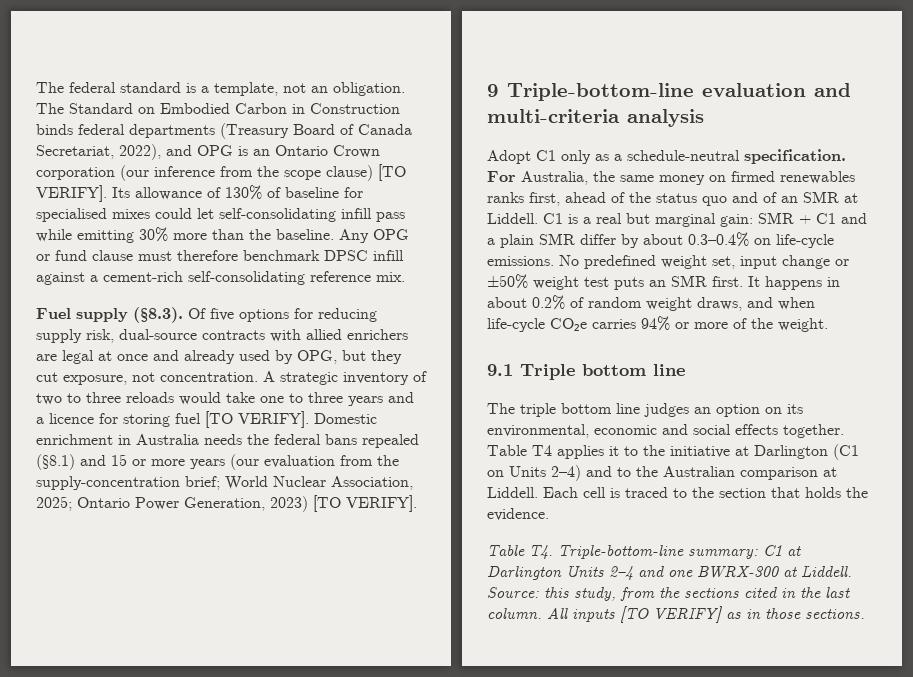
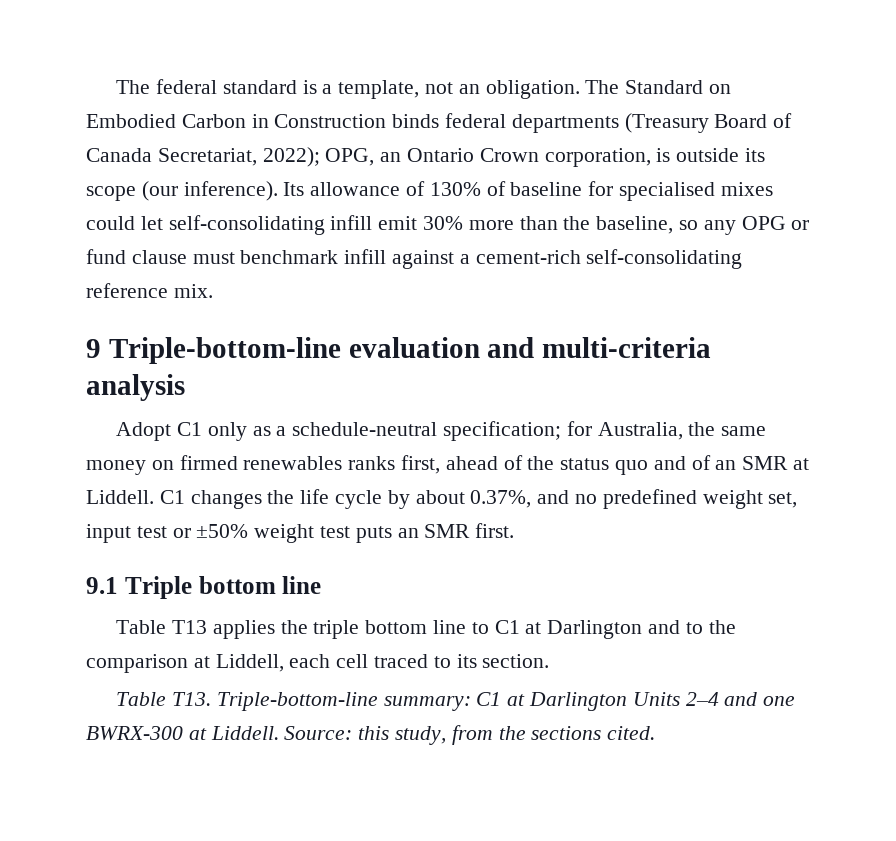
- The Standard on Embodied Carbon in Construction binds federal departments (Treasury Board of Canada Secretariat, 2022), and OPG is an Ontario Crown corporation (our inference from the scope clause) [TO VERIFY].
+ The Standard on Embodied Carbon in Construction binds federal departments (Treasury Board of Canada Secretariat, 2022); OPG, an Ontario Crown corporation, is outside its scope (our inference).
- Its allowance of 130% of baseline for specialised mixes could let self-consolidating infill pass while emitting 30% more than the baseline. Any OPG or fund clause must therefore benchmark DPSC infill against a cement-rich self-consolidating reference mix.
+ Its allowance of 130% of baseline for specialised mixes could let self-consolidating infill emit 30% more than the baseline, so any OPG or fund clause must benchmark infill against a cement-rich self-consolidating reference mix.
- Fuel supply (§8.3). Of five options for reducing supply risk, dual-source contracts with allied enrichers are legal at once and already used by OPG, but they cut exposure, not concentration. A strategic inventory of two to three reloads would take one to three years and a licence for storing fuel [TO VERIFY]. Domestic enrichment in Australia needs the federal bans repealed (§8.1) and 15 or more years (our evaluation from the supply-concentration brief; World Nuclear Association, 2025; Ontario Power Generation, 2023) [TO VERIFY].
- Adopt C1 only as a schedule-neutral specification. For Australia, the same money on firmed renewables ranks first, ahead of the status quo and of an SMR at Liddell.
+ Adopt C1 only as a schedule-neutral specification; for Australia, the same money on firmed renewables ranks first, ahead of the status quo and of an SMR at Liddell.
- C1 is a real but marginal gain: SMR + C1 and a plain SMR differ by about 0.3–0.4% on life-cycle emissions. No predefined weight set, input change or ±50% weight test puts an SMR first. It happens in about 0.2% of random weight draws, and when life-cycle CO₂e carries 94% or more of the weight.
+ C1 changes the life cycle by about 0.37%, and no predefined weight set, input test or ±50% weight test puts an SMR first.
  9.1 Triple bottom line
- The triple bottom line judges an option on its environmental, economic and social effects together. Table T4 applies it to the initiative at Darlington (C1 on Units 2–4) and to the Australian comparison at Liddell. Each cell is traced to the section that holds the evidence.
- Table T4. Triple-bottom-line summary: C1 at Darlington Units 2–4 and one BWRX-300 at Liddell.
+ Table T13 applies the triple bottom line to C1 at Darlington and to the comparison at Liddell, each cell traced to its section.
+ Table T13. Triple-bottom-line summary: C1 at Darlington Units 2–4 and one BWRX-300 at Liddell.
- Source: this study, from the sections cited in the last column. All inputs [TO VERIFY] as in those sections.
+ Source: this study, from the sections cited.

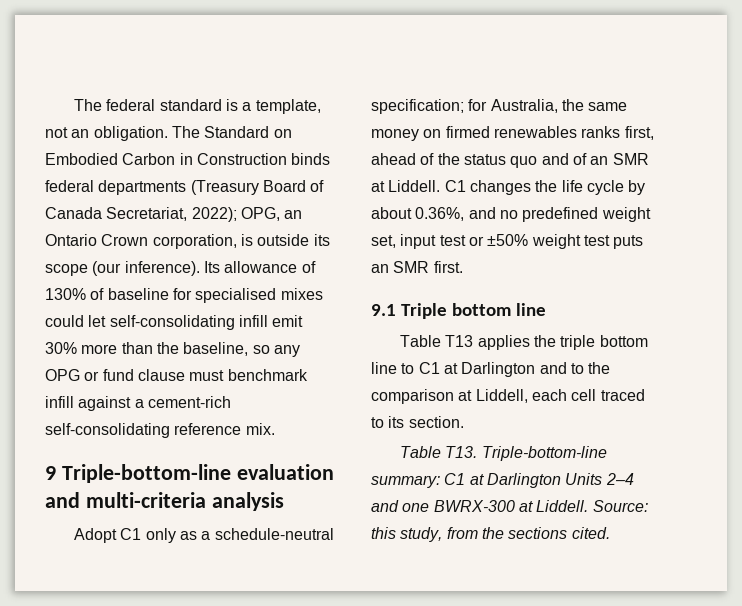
- C1 changes the life cycle by about 0.37%, and no predefined weight set, input test or ±50% weight test puts an SMR first.
+ C1 changes the life cycle by about 0.36%, and no predefined weight set, input test or ±50% weight test puts an SMR first.

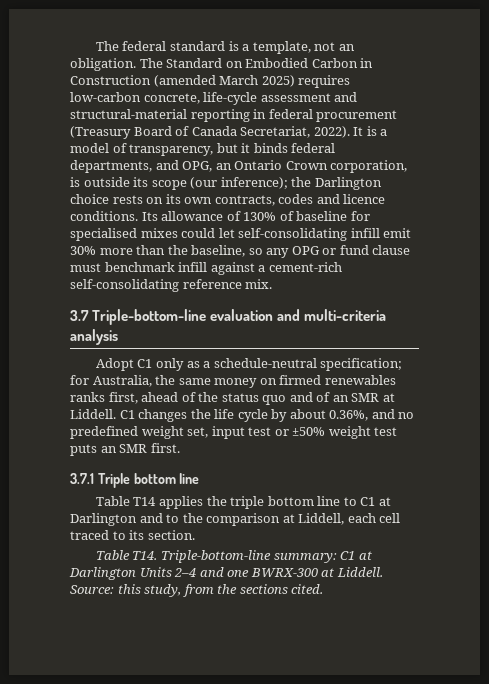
- The Standard on Embodied Carbon in Construction binds federal departments (Treasury Board of Canada Secretariat, 2022); OPG, an Ontario Crown corporation, is outside its scope (our inference).
+ The Standard on Embodied Carbon in Construction (amended March 2025) requires low-carbon concrete, life-cycle assessment and structural-material reporting in federal procurement (Treasury Board of Canada Secretariat, 2022). It is a model of transparency, but it binds federal departments, and OPG, an Ontario Crown corporation, is outside its scope (our inference); the Darlington choice rests on its own contracts, codes and licence conditions.
- 9 Triple-bottom-line evaluation and multi-criteria analysis
+ 3.7 Triple-bottom-line evaluation and multi-criteria analysis
- 9.1 Triple bottom line
+ 3.7.1 Triple bottom line
- Table T13 applies the triple bottom line to C1 at Darlington and to the comparison at Liddell, each cell traced to its section.
+ Table T14 applies the triple bottom line to C1 at Darlington and to the comparison at Liddell, each cell traced to its section.
- Table T13. Triple-bottom-line summary: C1 at Darlington Units 2–4 and one BWRX-300 at Liddell.
+ Table T14. Triple-bottom-line summary: C1 at Darlington Units 2–4 and one BWRX-300 at Liddell.

